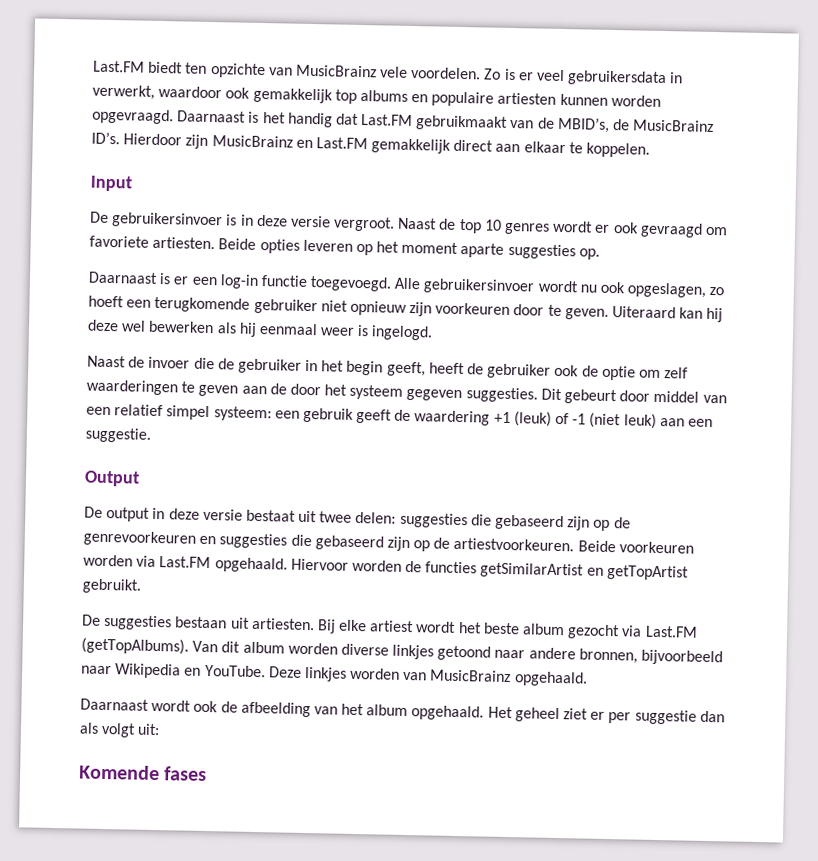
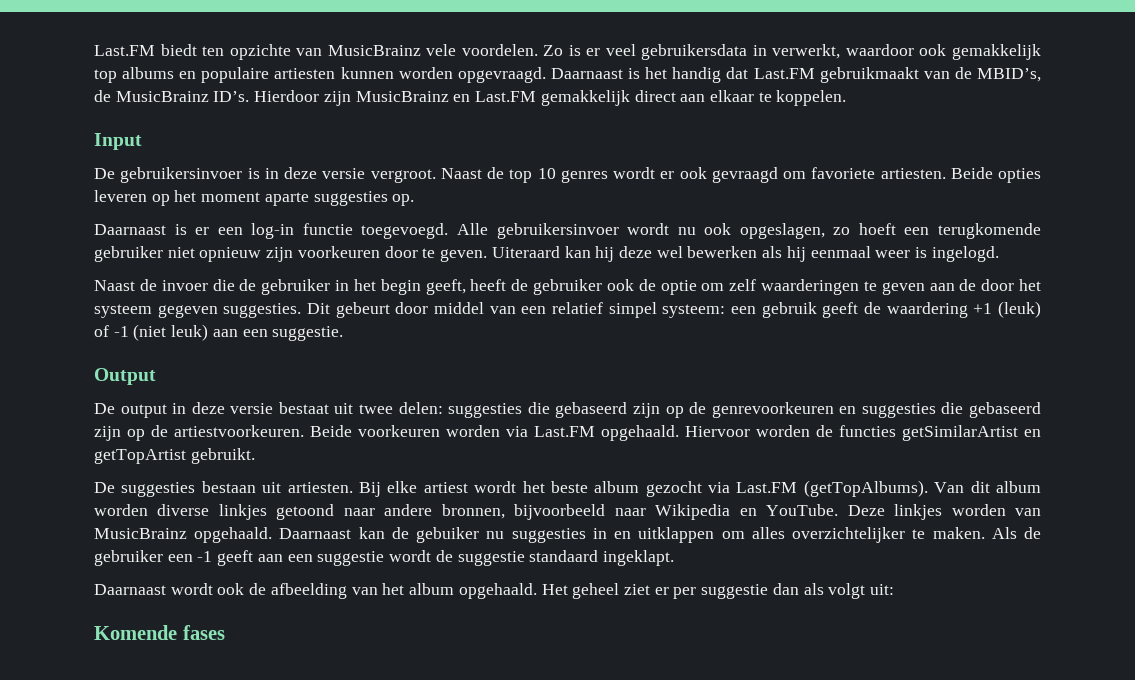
+ Daarnaast kan de gebuiker nu suggesties in en uitklappen om alles overzichtelijker te maken. Als de gebruiker een -1 geeft aan een suggestie wordt de suggestie standaard ingeklapt.

